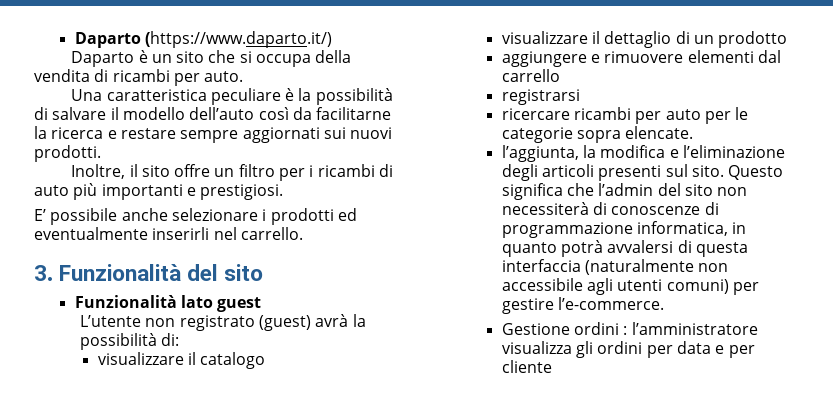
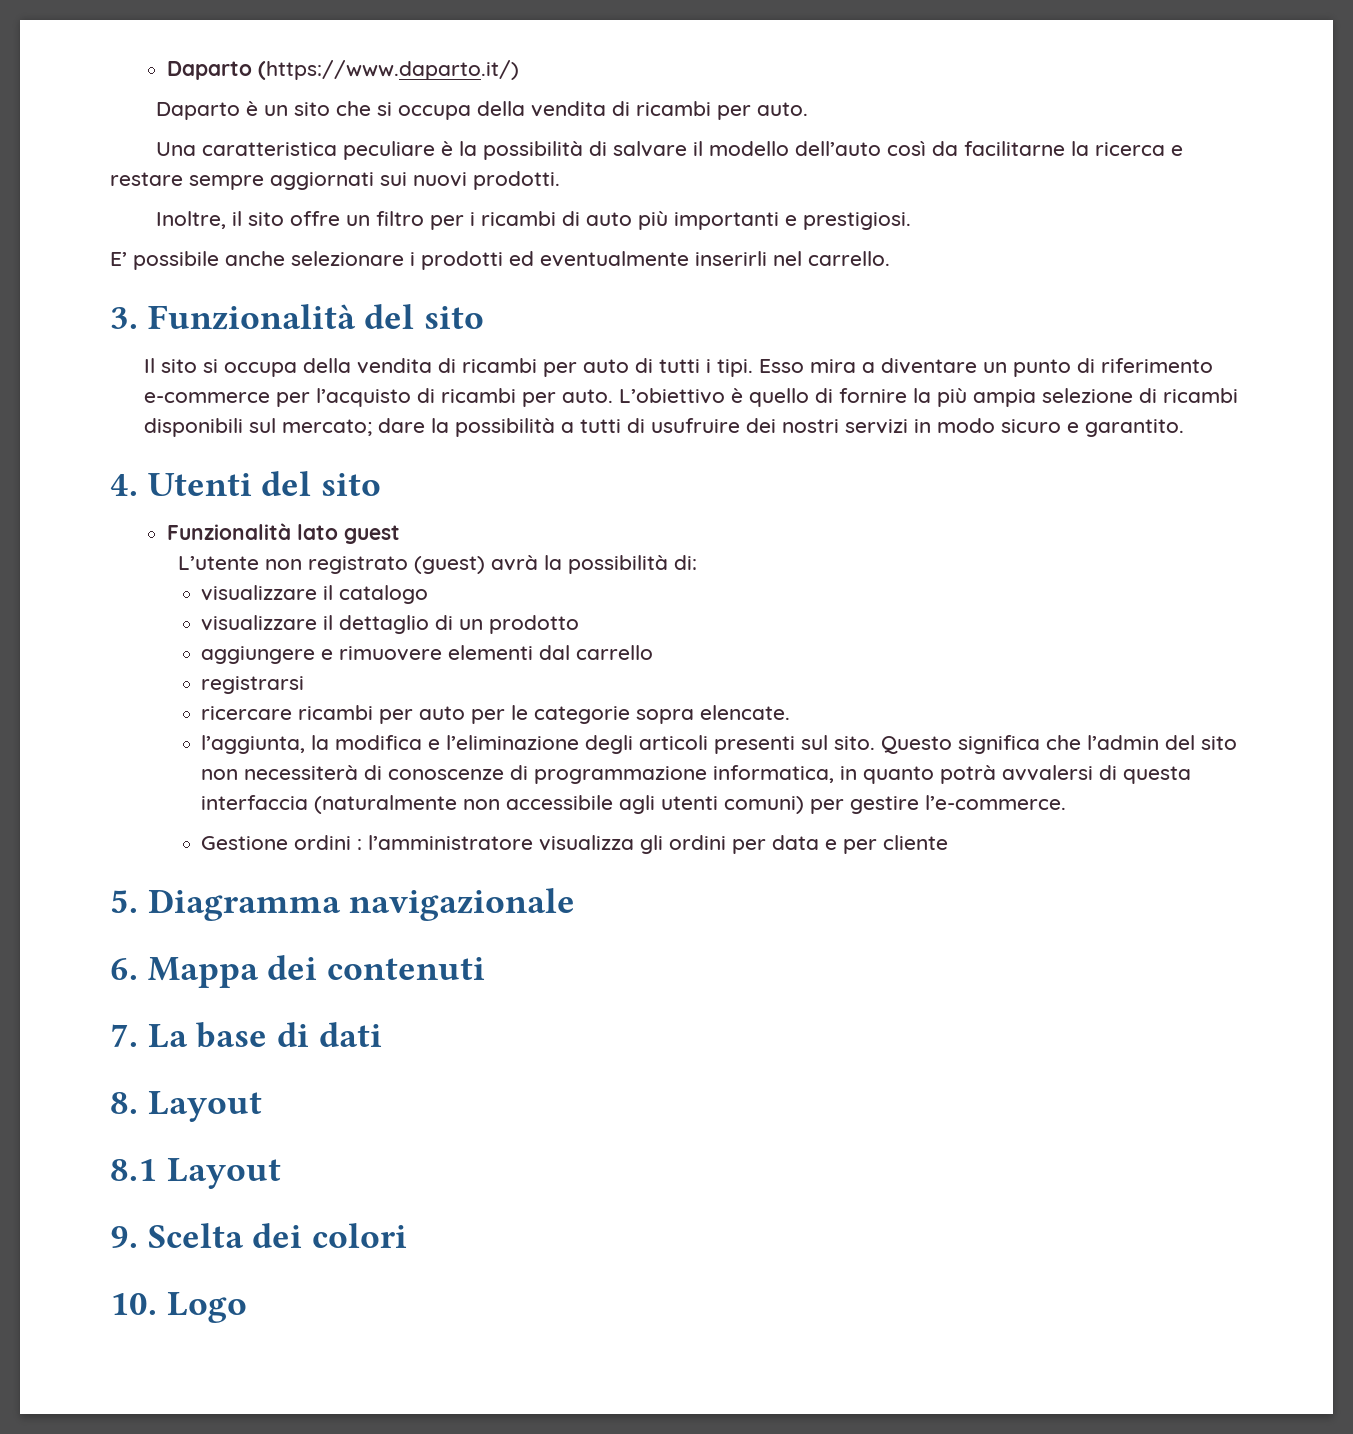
+ Il sito si occupa della vendita di ricambi per auto di tutti i tipi. Esso mira a diventare un punto di riferimento e-commerce per l’acquisto di ricambi per auto. L’obiettivo è quello di fornire la più ampia selezione di ricambi disponibili sul mercato; dare la possibilità a tutti di usufruire dei nostri servizi in modo sicuro e garantito.
+ 4. Utenti del sito
+ 5. Diagramma navigazionale
+ 6. Mappa dei contenuti
+ 7. La base di dati
+ 8. Layout
+ 8.1 Layout
+ 9. Scelta dei colori
+ 10. Logo

